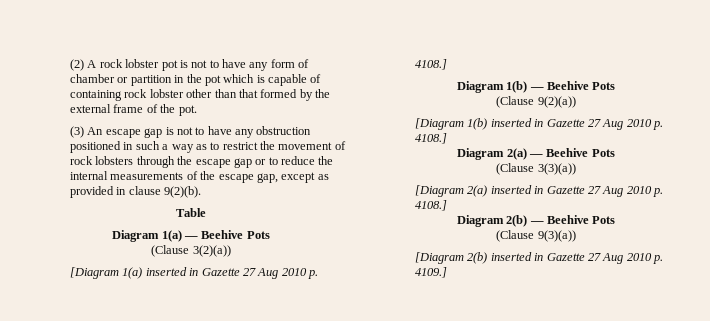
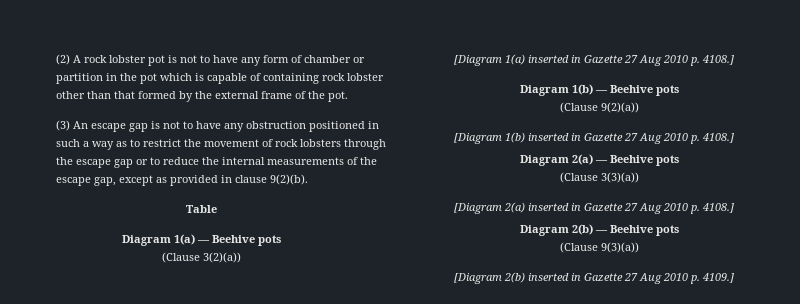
- Diagram 1(a) — Beehive Pots
+ Diagram 1(a) — Beehive pots
- Diagram 1(b) — Beehive Pots
+ Diagram 1(b) — Beehive pots
- Diagram 2(a) — Beehive Pots
+ Diagram 2(a) — Beehive pots
- Diagram 2(b) — Beehive Pots
+ Diagram 2(b) — Beehive pots

